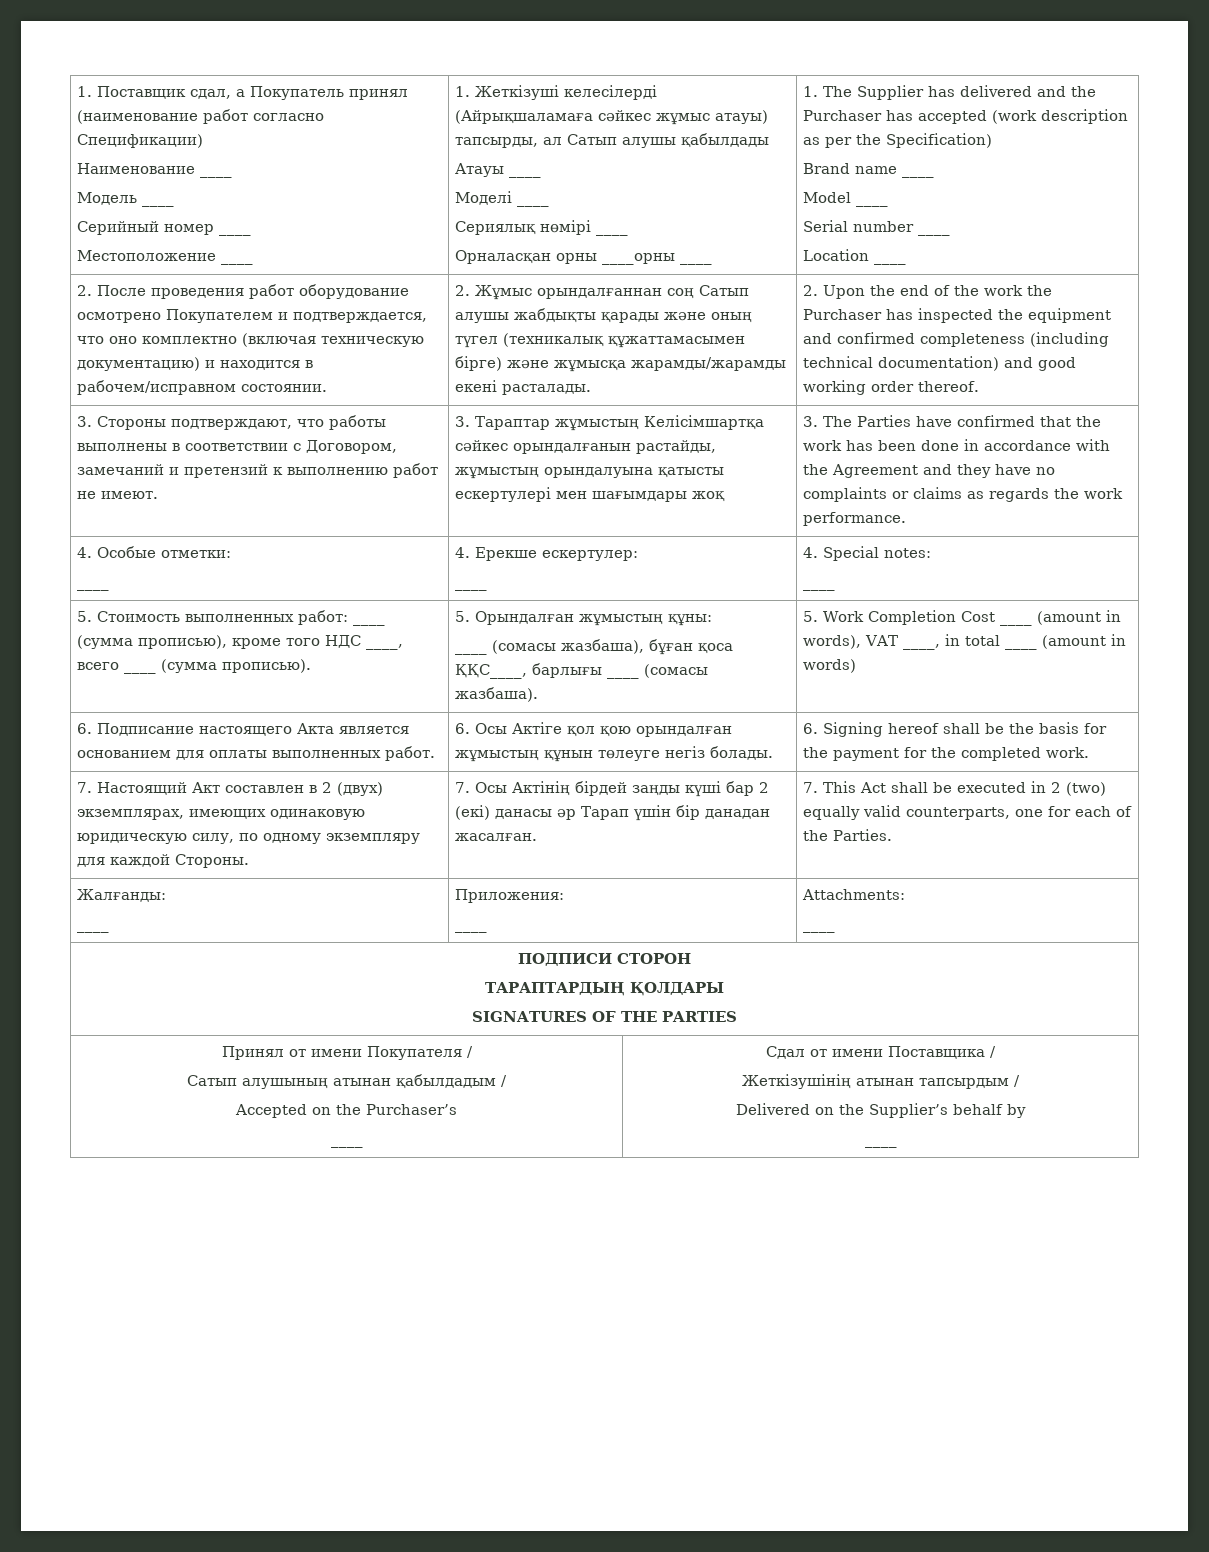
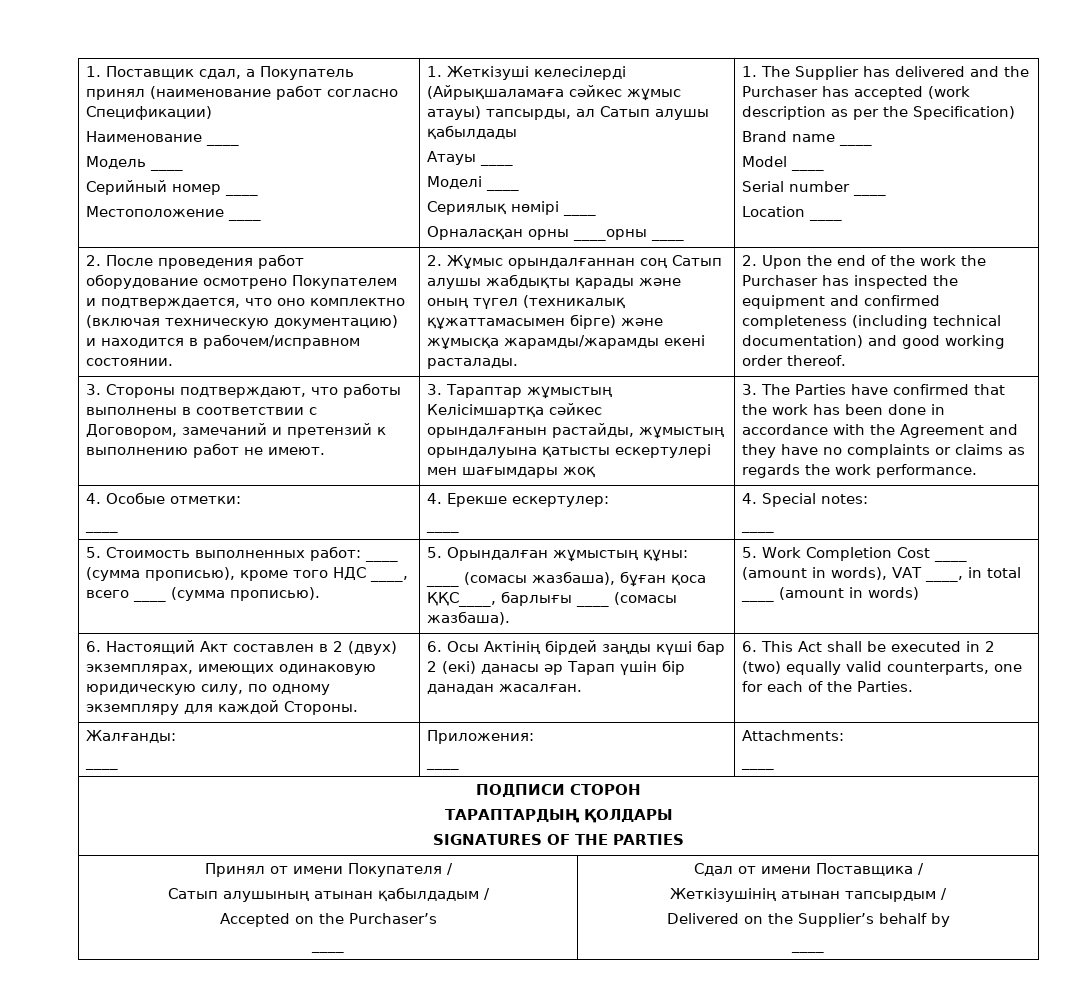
- 6. Подписание настоящего Акта является основанием для оплаты выполненных работ. | 6. Осы Актіге қол қою орындалған жұмыстың құнын төлеуге негіз болады. | 6. Signing hereof shall be the basis for the payment for the completed work.
- 7. Настоящий Акт составлен в 2 (двух) экземплярах, имеющих одинаковую юридическую силу, по одному экземпляру для каждой Стороны.
+ 6. Настоящий Акт составлен в 2 (двух) экземплярах, имеющих одинаковую юридическую силу, по одному экземпляру для каждой Стороны.
- 7. Осы Актінің бірдей заңды күші бар 2 (екі) данасы әр Тарап үшін бір данадан жасалған.
+ 6. Осы Актінің бірдей заңды күші бар 2 (екі) данасы әр Тарап үшін бір данадан жасалған.
- 7. This Act shall be executed in 2 (two) equally valid counterparts, one for each of the Parties.
+ 6. This Act shall be executed in 2 (two) equally valid counterparts, one for each of the Parties.

